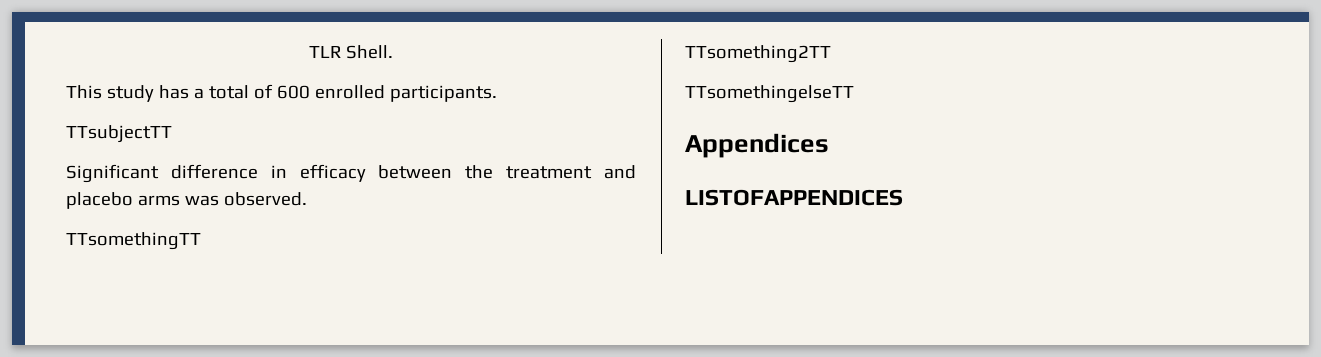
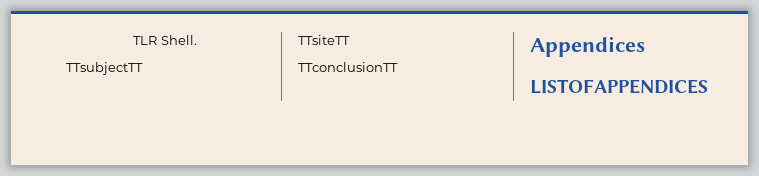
- This study has a total of 600 enrolled participants.
  TTsubjectTT
- Significant difference in efficacy between the treatment and placebo arms was observed.
- TTsomethingTT
- TTsomething2TT
- TTsomethingelseTT
+ TTsiteTT
+ TTconclusionTT

